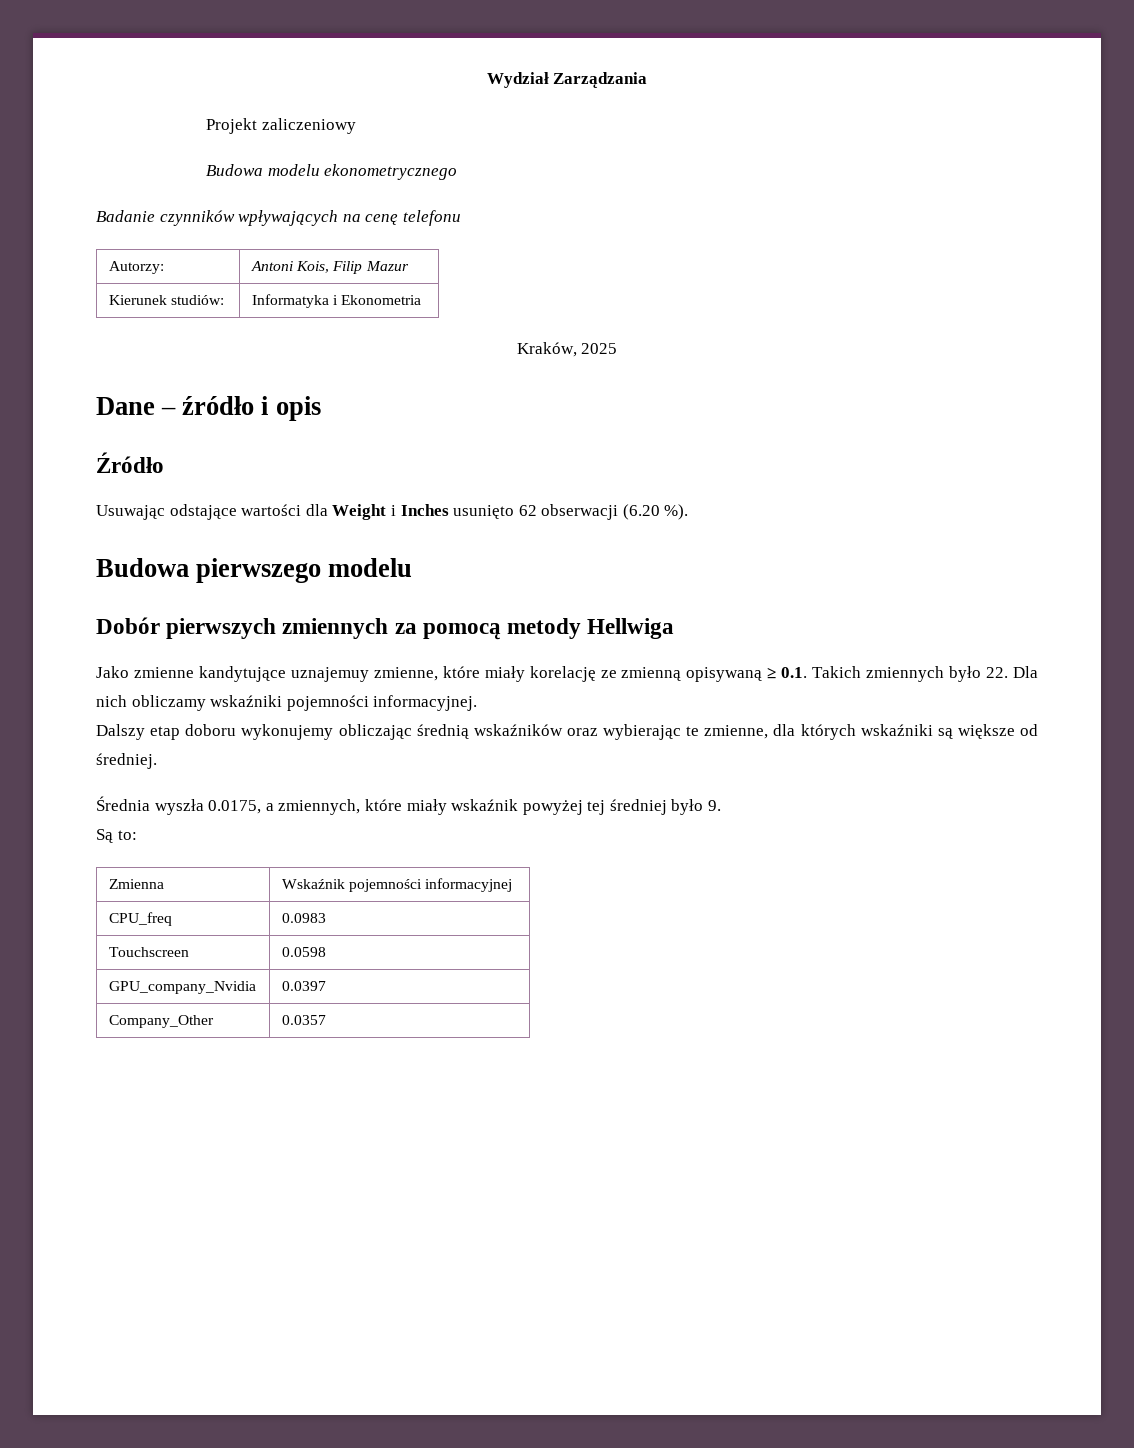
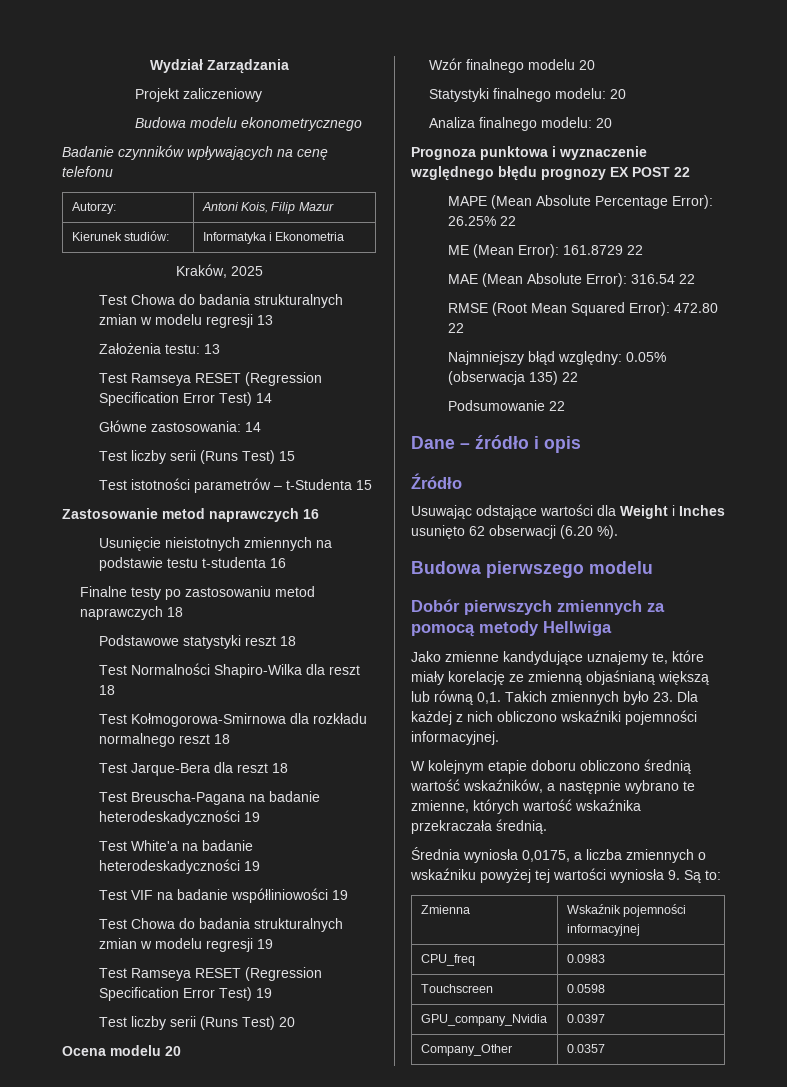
+ Test Chowa do badania strukturalnych zmian w modelu regresji 13
+ Założenia testu: 13
+ Test Ramseya RESET (Regression Specification Error Test) 14
+ Główne zastosowania: 14
+ Test liczby serii (Runs Test) 15
+ Test istotności parametrów – t-Studenta 15
+ Zastosowanie metod naprawczych 16
+ Usunięcie nieistotnych zmiennych na podstawie testu t-studenta 16
+ Finalne testy po zastosowaniu metod naprawczych 18
+ Podstawowe statystyki reszt 18
+ Test Normalności Shapiro-Wilka dla reszt 18
+ Test Kołmogorowa-Smirnowa dla rozkładu normalnego reszt 18
+ Test Jarque-Bera dla reszt 18
+ Test Breuscha-Pagana na badanie heterodeskadyczności 19
+ Test White'a na badanie heterodeskadyczności 19
+ Test VIF na badanie współliniowości 19
+ Test Chowa do badania strukturalnych zmian w modelu regresji 19
+ Test Ramseya RESET (Regression Specification Error Test) 19
+ Test liczby serii (Runs Test) 20
+ Ocena modelu 20
+ Wzór finalnego modelu 20
+ Statystyki finalnego modelu: 20
+ Analiza finalnego modelu: 20
+ Prognoza punktowa i wyznaczenie względnego błędu prognozy EX POST 22
+ MAPE (Mean Absolute Percentage Error): 26.25% 22
+ ME (Mean Error): 161.8729 22
+ MAE (Mean Absolute Error): 316.54 22
+ RMSE (Root Mean Squared Error): 472.80 22
+ Najmniejszy błąd względny: 0.05% (obserwacja 135) 22
+ Podsumowanie 22
- Jako zmienne kandytujące uznajemuy zmienne, które miały korelację ze zmienną opisywaną ≥ 0.1. Takich zmiennych było 22. Dla nich obliczamy wskaźniki pojemności informacyjnej.
- Dalszy etap doboru wykonujemy obliczając średnią wskaźników oraz wybierając te zmienne, dla których wskaźniki są większe od średniej.
- Średnia wyszła 0.0175, a zmiennych, które miały wskaźnik powyżej tej średniej było 9.
- Są to:
+ Jako zmienne kandydujące uznajemy te, które miały korelację ze zmienną objaśnianą większą lub równą 0,1. Takich zmiennych było 23. Dla każdej z nich obliczono wskaźniki pojemności informacyjnej.
+ W kolejnym etapie doboru obliczono średnią wartość wskaźników, a następnie wybrano te zmienne, których wartość wskaźnika przekraczała średnią.
+ Średnia wyniosła 0,0175, a liczba zmiennych o wskaźniku powyżej tej wartości wyniosła 9. Są to:

